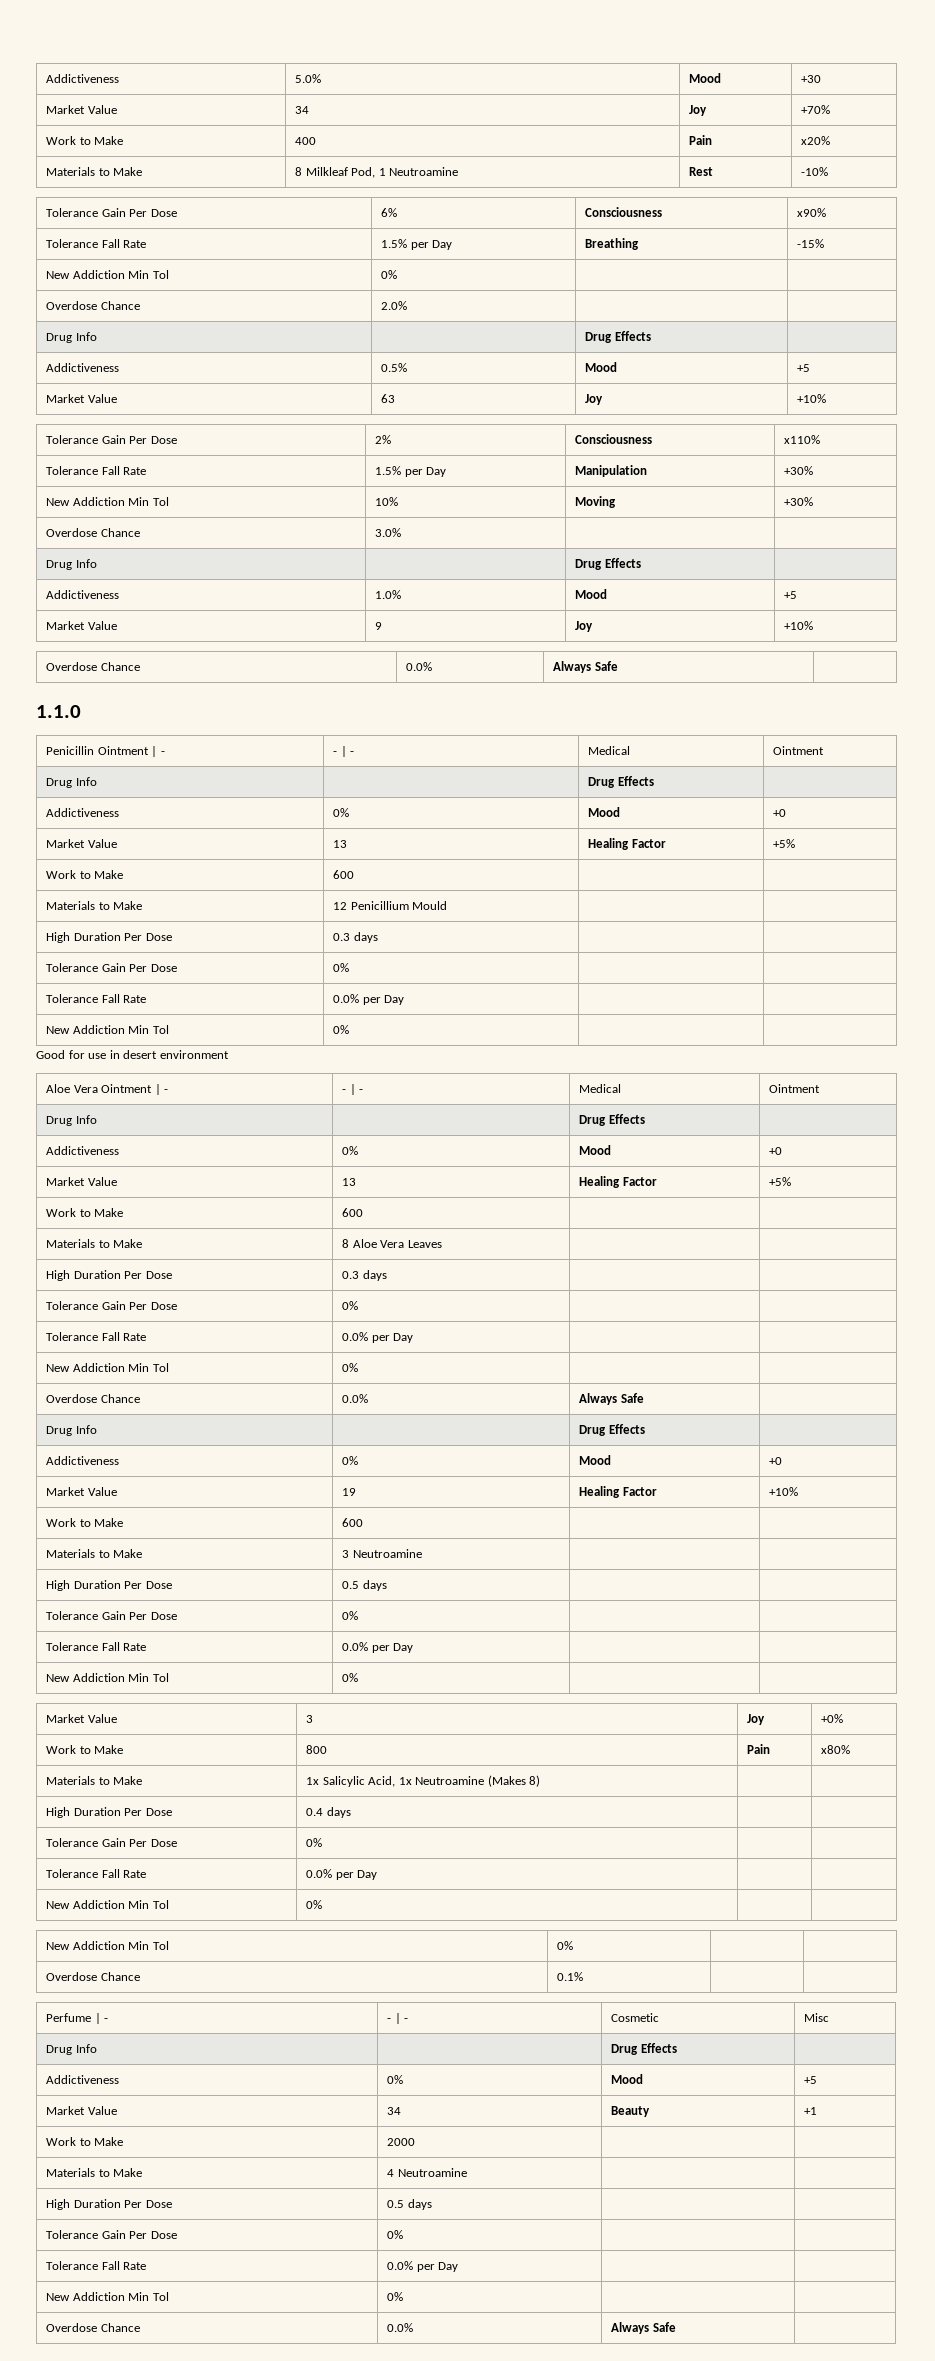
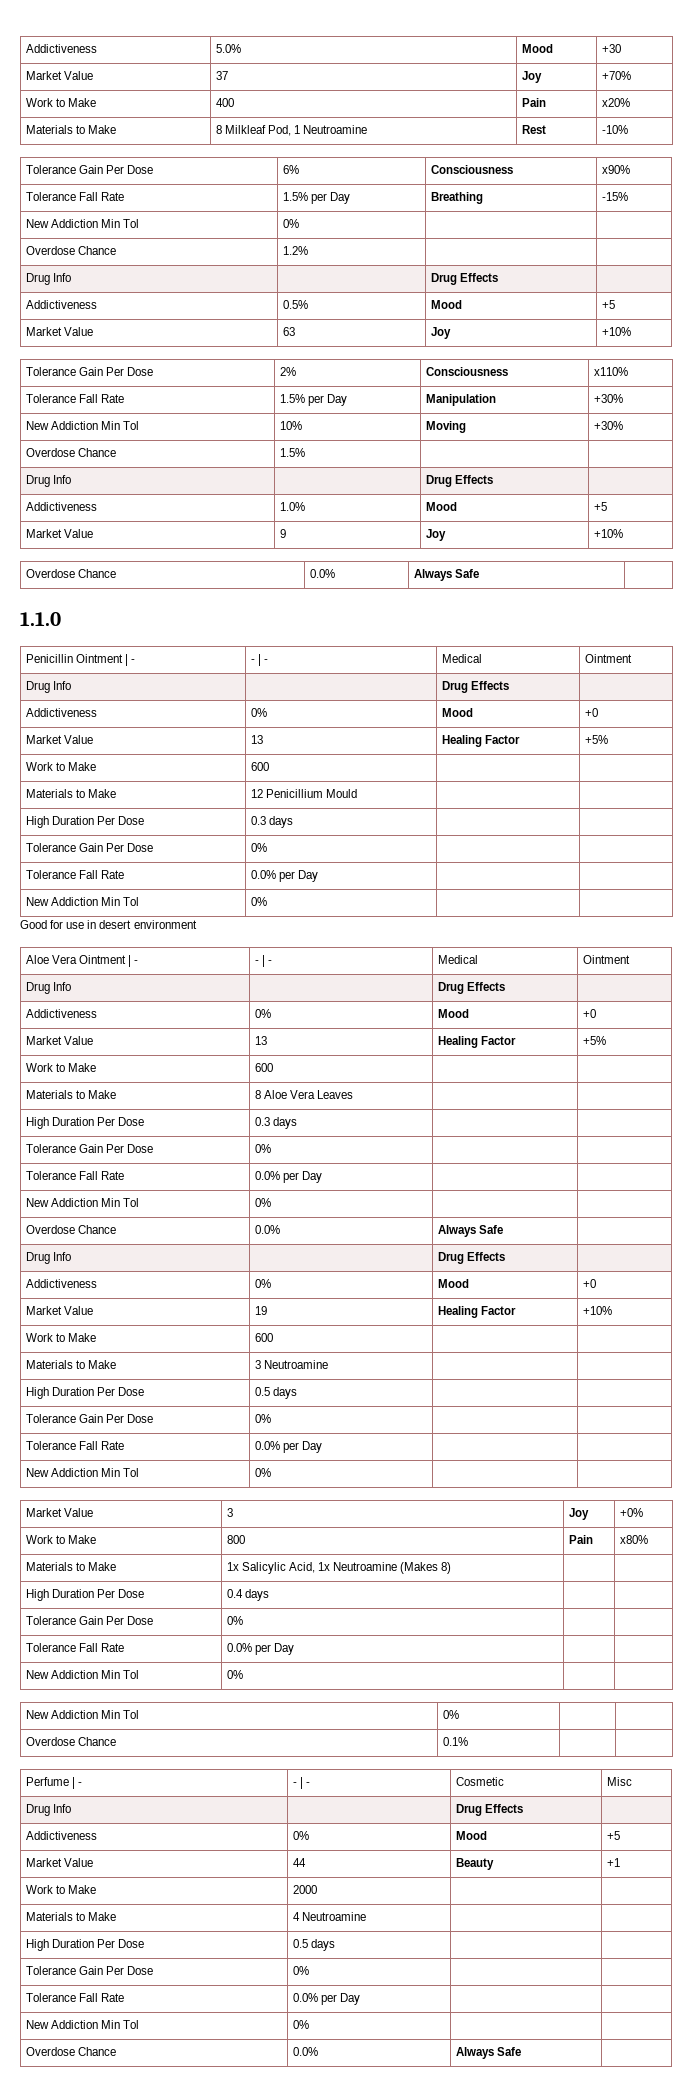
- Market Value | 34 | Joy | +70%
+ Market Value | 37 | Joy | +70%
- Overdose Chance | 2.0% | |
+ Overdose Chance | 1.2% | |
- Overdose Chance | 3.0% | |
+ Overdose Chance | 1.5% | |
- Market Value | 34 | Beauty | +1
+ Market Value | 44 | Beauty | +1

